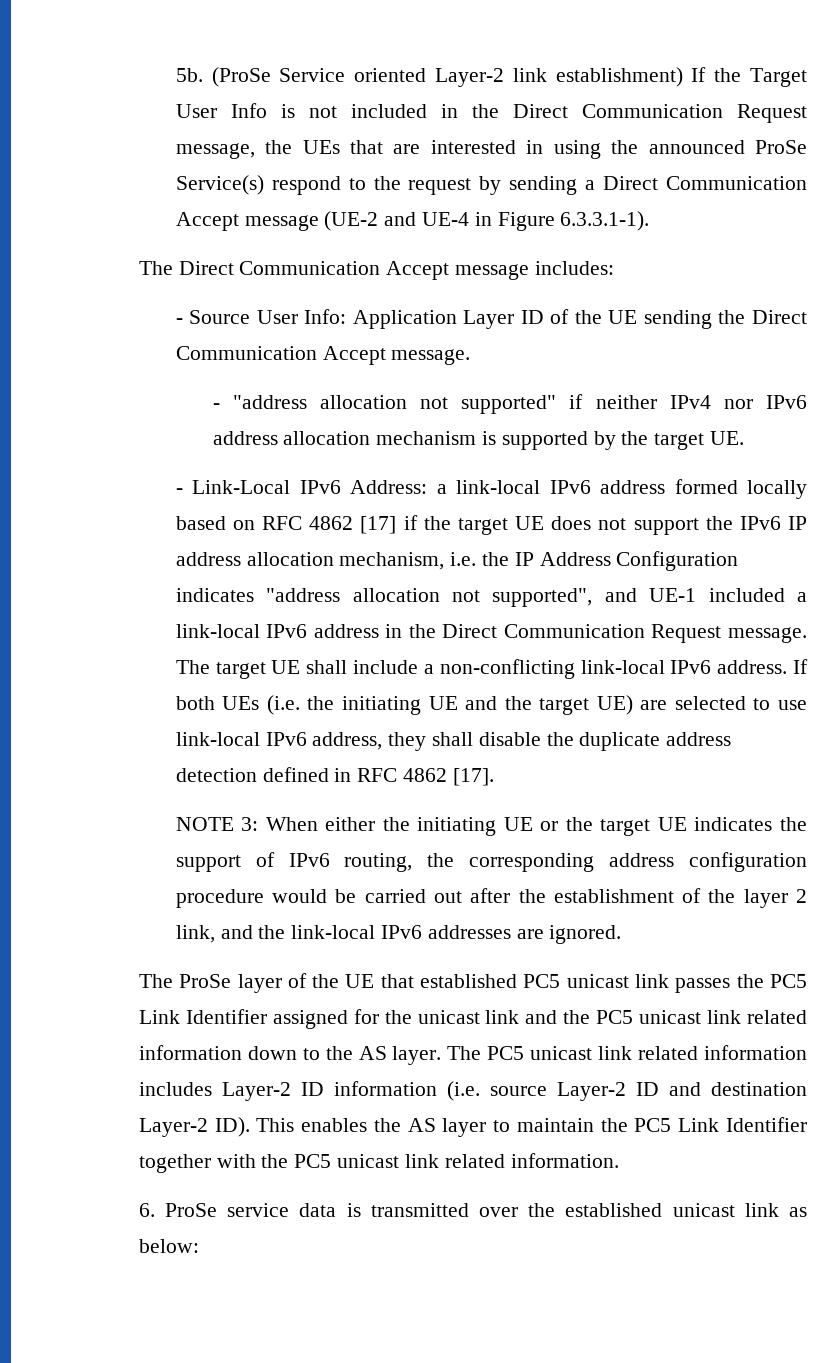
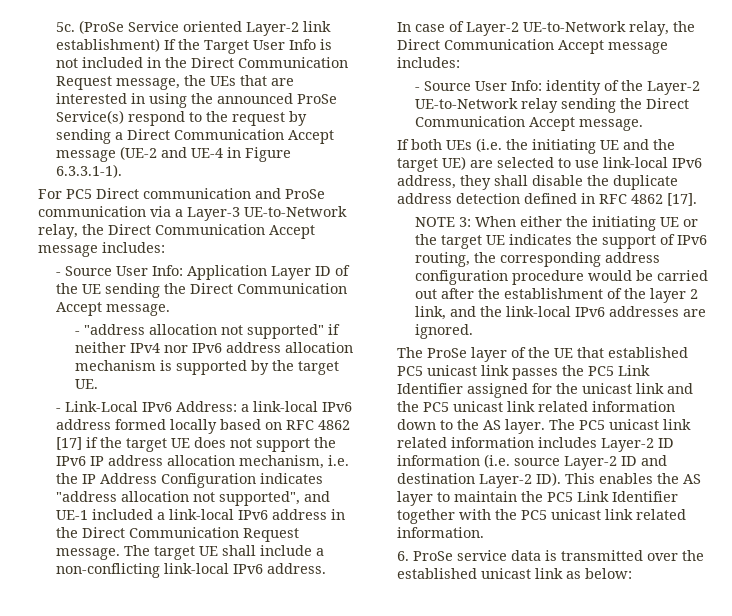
- 5b.
+ 5c.
- The Direct Communication Accept message includes:
+ For PC5 Direct communication and ProSe communication via a Layer-3 UE-to-Network relay, the Direct Communication Accept message includes:
- The target UE shall include a non-conflicting link-local IPv6 address. If both UEs (i.e. the initiating UE and the target UE) are selected to use link-local IPv6 address, they shall disable the duplicate address detection defined in RFC 4862 [17].
+ The target UE shall include a non-conflicting link-local IPv6 address.
+ In case of Layer-2 UE-to-Network relay, the Direct Communication Accept message includes:
+ - Source User Info: identity of the Layer-2 UE-to-Network relay sending the Direct Communication Accept message.
+ If both UEs (i.e. the initiating UE and the target UE) are selected to use link-local IPv6 address, they shall disable the duplicate address detection defined in RFC 4862 [17].

